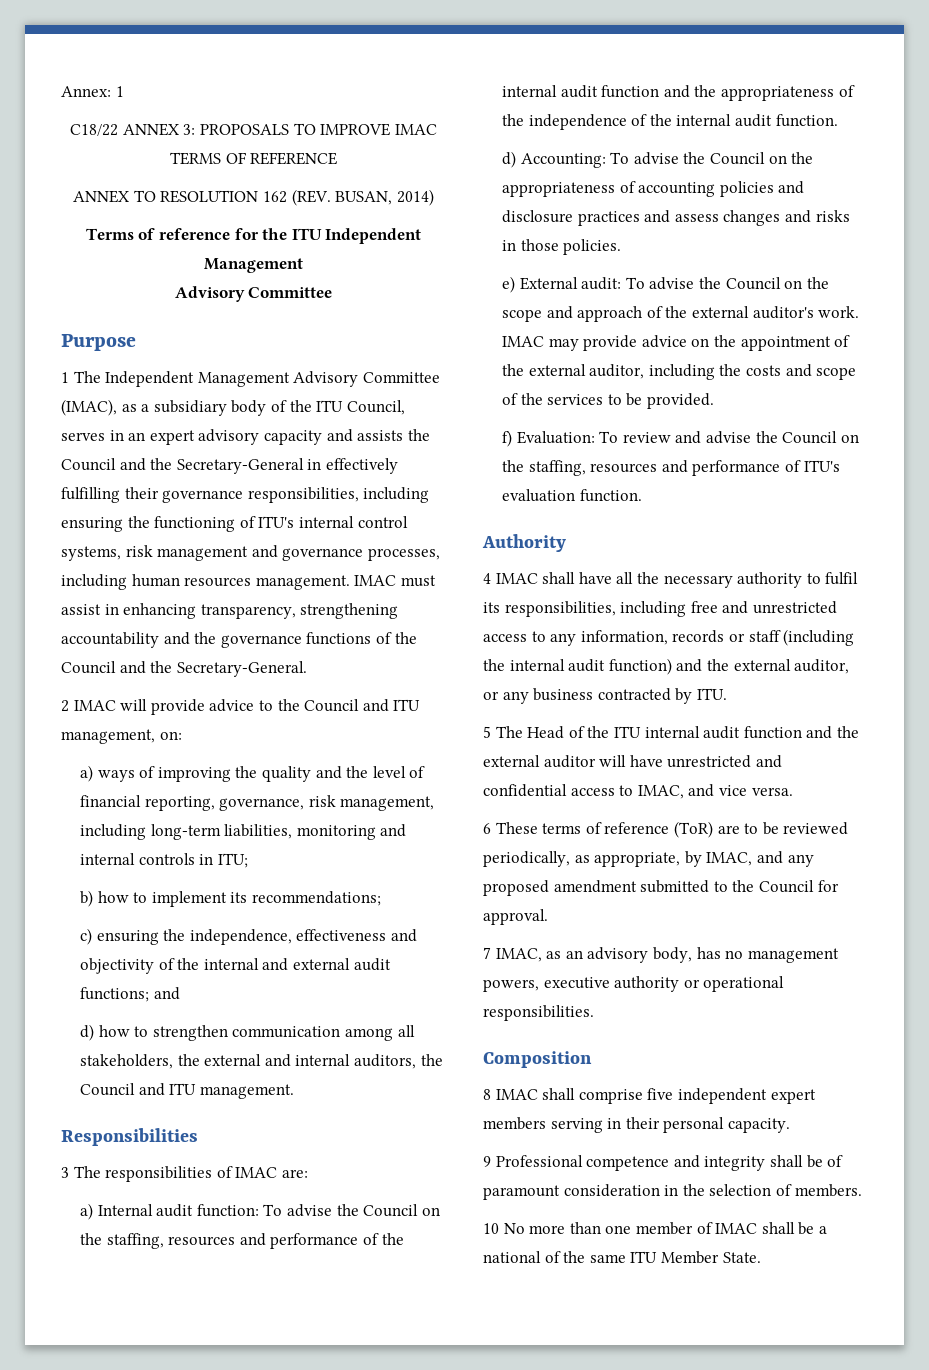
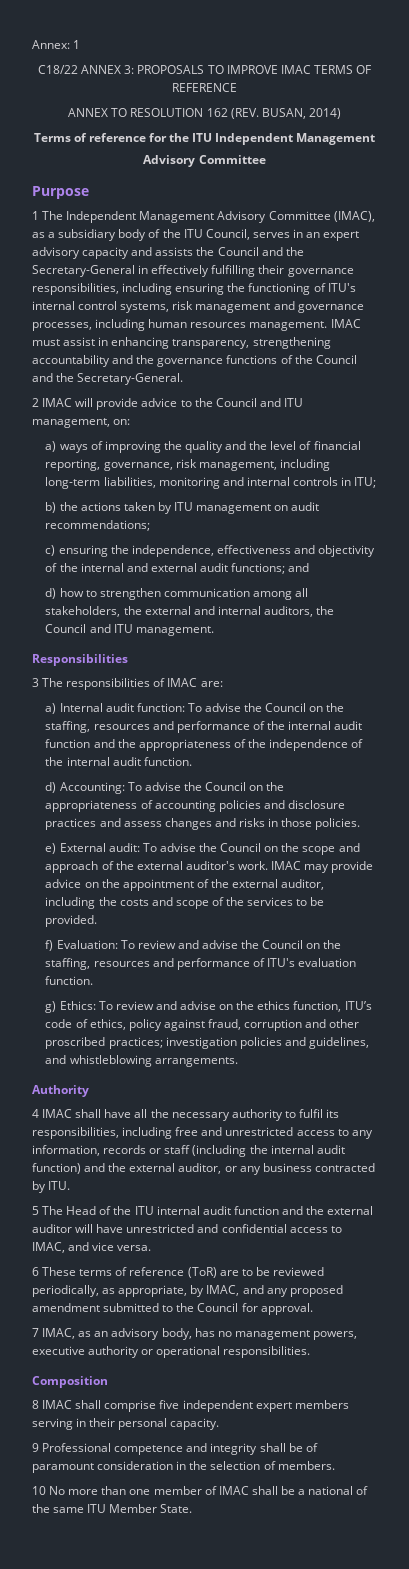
- b) how to implement its recommendations;
+ b) the actions taken by ITU management on audit recommendations;
+ g) Ethics: To review and advise on the ethics function, ITU’s code of ethics, policy against fraud, corruption and other proscribed practices; investigation policies and guidelines, and whistleblowing arrangements.

